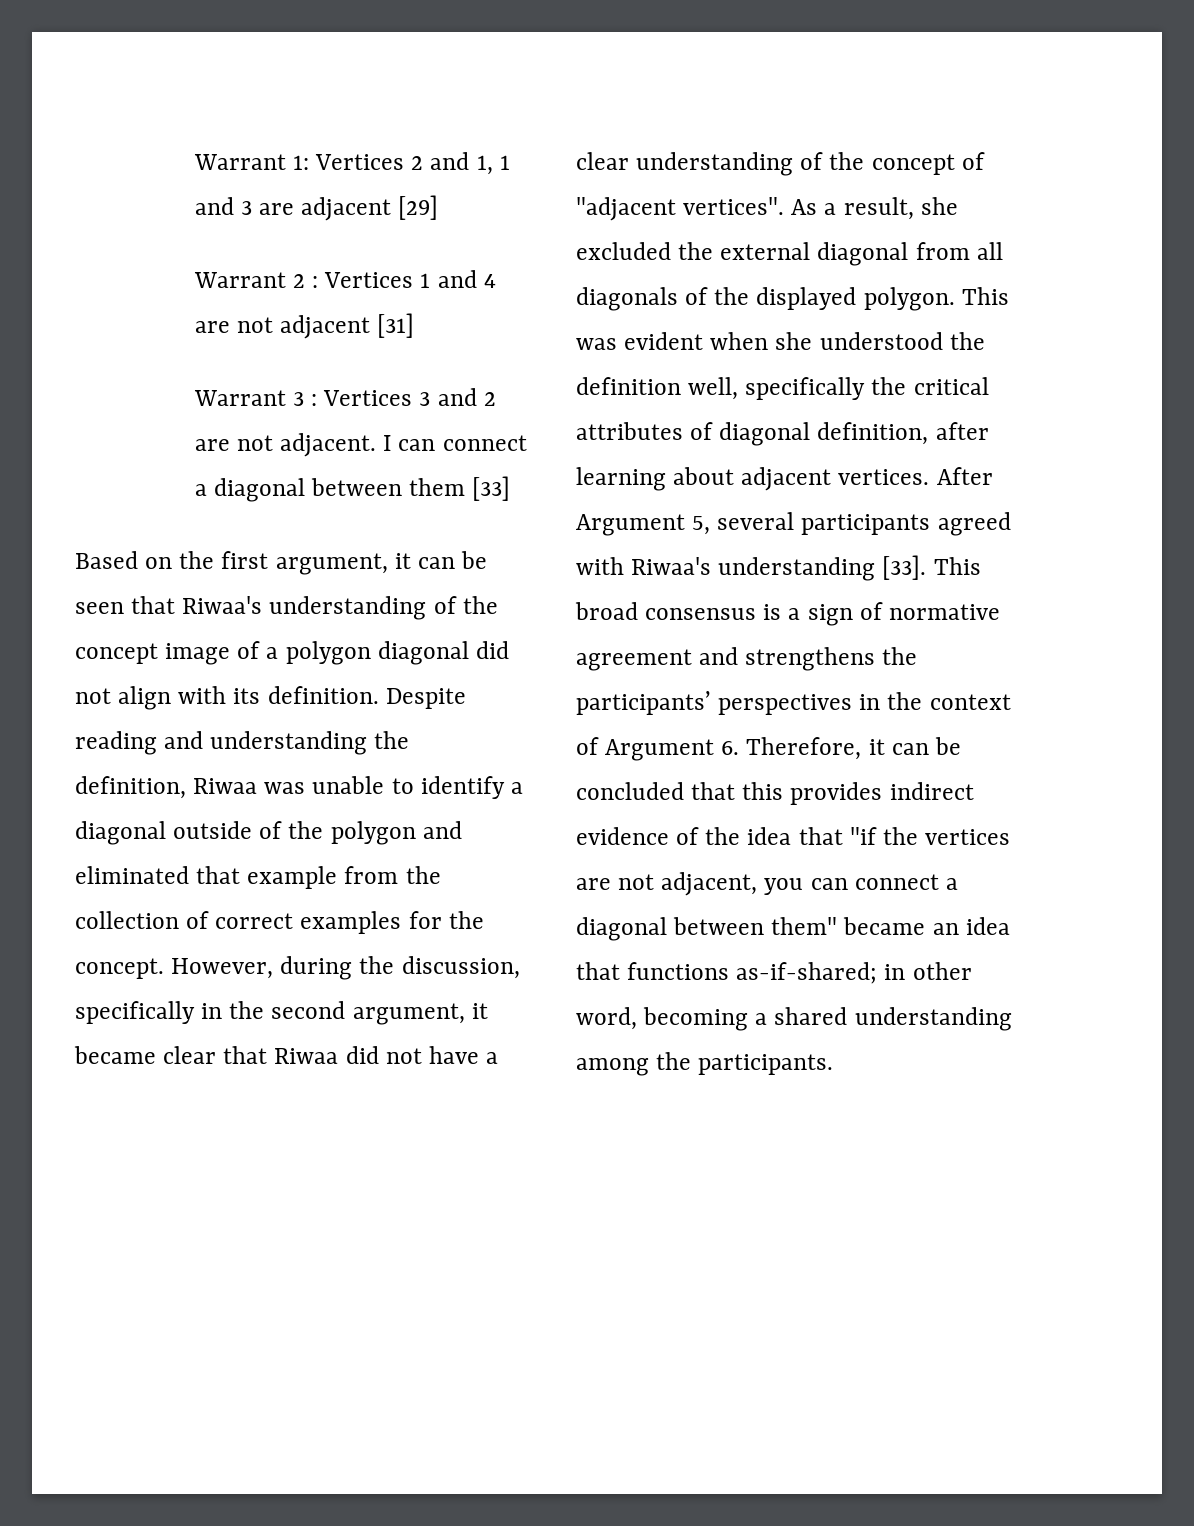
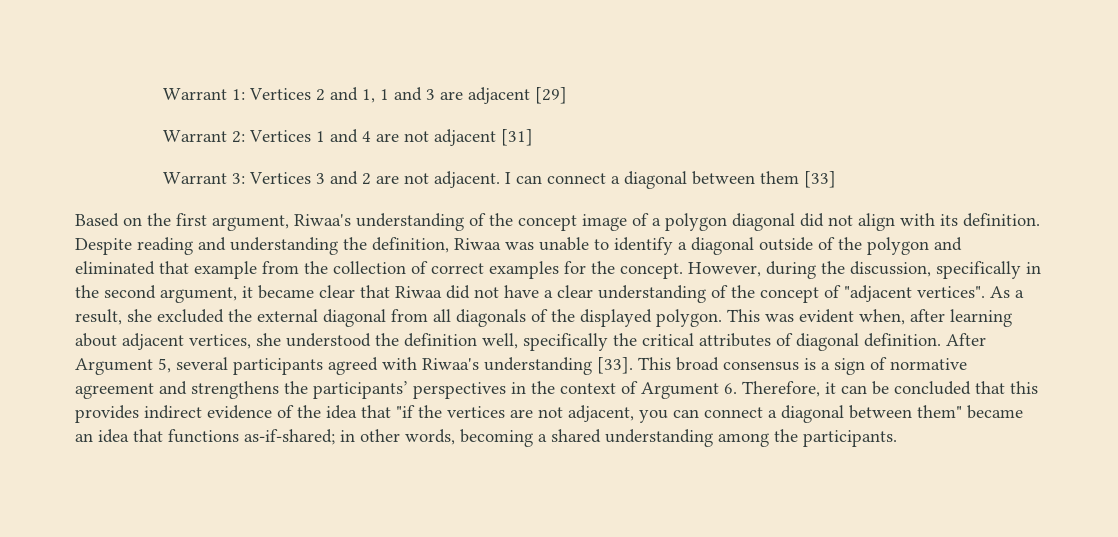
- Warrant 2 : Vertices 1 and 4 are not adjacent [31]
+ Warrant 2: Vertices 1 and 4 are not adjacent [31]
- Warrant 3 : Vertices 3 and 2 are not adjacent.
+ Warrant 3: Vertices 3 and 2 are not adjacent.
- Based on the first argument, it can be seen that Riwaa's understanding of the concept image of a polygon diagonal did not align with its definition.
+ Based on the first argument, Riwaa's understanding of the concept image of a polygon diagonal did not align with its definition.
- This was evident when she understood the definition well, specifically the critical attributes of diagonal definition, after learning about adjacent vertices.
+ This was evident when, after learning about adjacent vertices, she understood the definition well, specifically the critical attributes of diagonal definition.
- in other word, becoming a shared understanding among the participants.
+ in other words, becoming a shared understanding among the participants.

